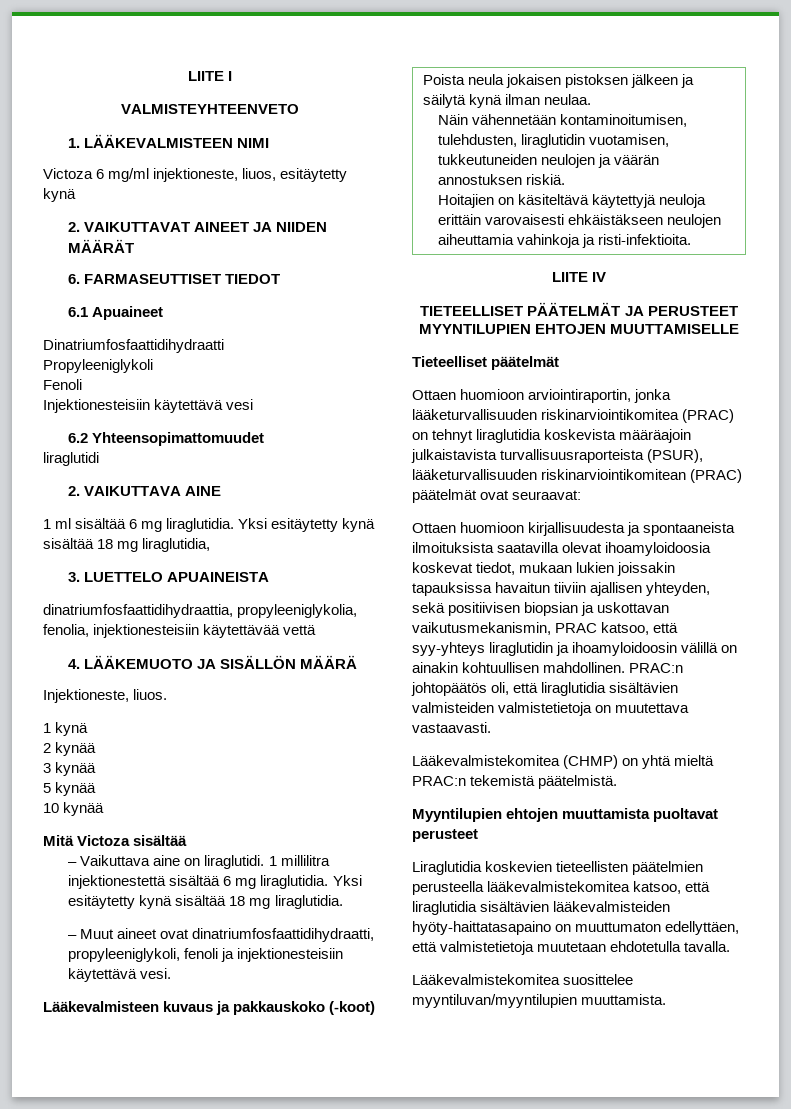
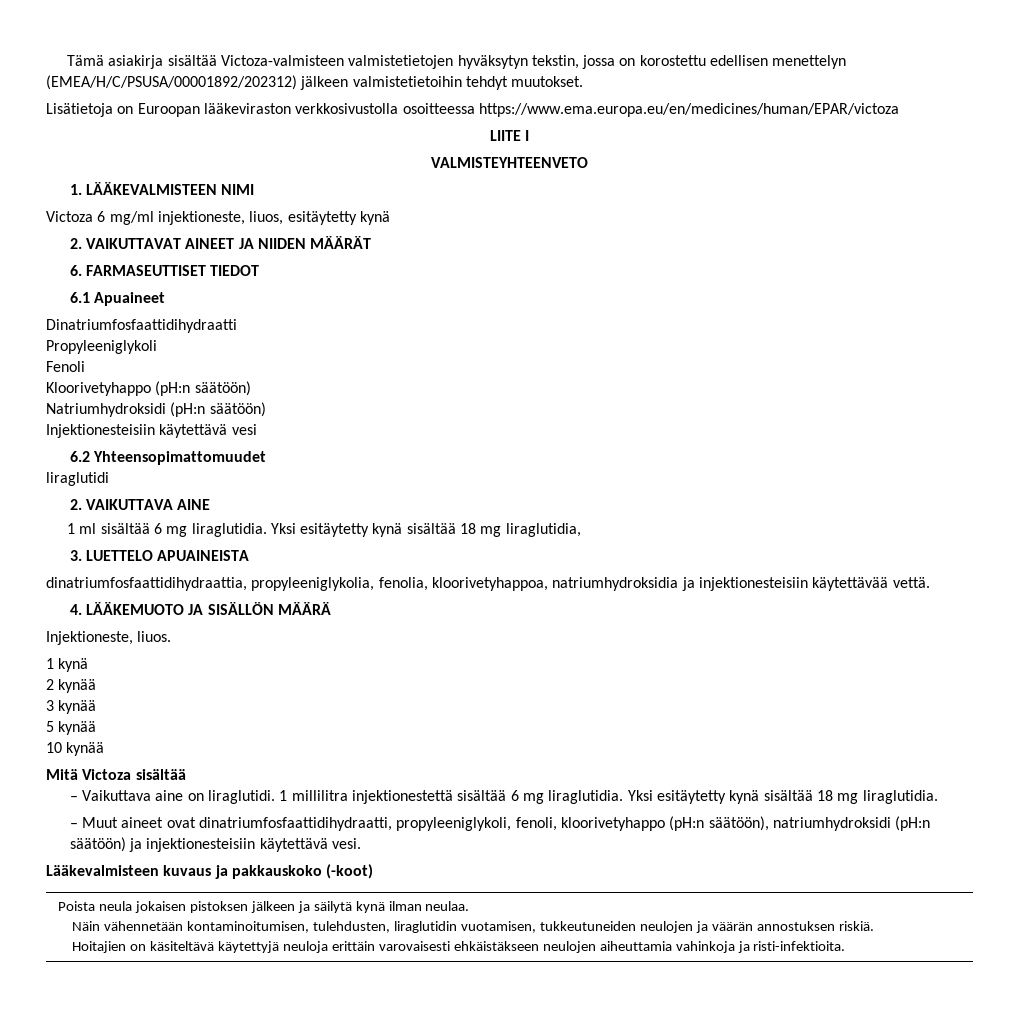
+ Tämä asiakirja sisältää Victoza-valmisteen valmistetietojen hyväksytyn tekstin, jossa on korostettu edellisen menettelyn (EMEA/H/C/PSUSA/00001892/202312) jälkeen valmistetietoihin tehdyt muutokset.
+ Lisätietoja on Euroopan lääkeviraston verkkosivustolla osoitteessa https://www.ema.europa.eu/en/medicines/human/EPAR/victoza
+ Kloorivetyhappo (pH:n säätöön)
+ Natriumhydroksidi (pH:n säätöön)
- dinatriumfosfaattidihydraattia, propyleeniglykolia, fenolia, injektionesteisiin käytettävää vettä
+ dinatriumfosfaattidihydraattia, propyleeniglykolia, fenolia, kloorivetyhappoa, natriumhydroksidia ja injektionesteisiin käytettävää vettä.
- – Muut aineet ovat dinatriumfosfaattidihydraatti, propyleeniglykoli, fenoli ja injektionesteisiin käytettävä vesi.
+ – Muut aineet ovat dinatriumfosfaattidihydraatti, propyleeniglykoli, fenoli, kloorivetyhappo (pH:n säätöön), natriumhydroksidi (pH:n säätöön) ja injektionesteisiin käytettävä vesi.
- LIITE IV
- TIETEELLISET PÄÄTELMÄT JA PERUSTEET MYYNTILUPIEN EHTOJEN MUUTTAMISELLE
- Tieteelliset päätelmät
- Ottaen huomioon arviointiraportin, jonka lääketurvallisuuden riskinarviointikomitea (PRAC) on tehnyt liraglutidia koskevista määräajoin julkaistavista turvallisuusraporteista (PSUR), lääketurvallisuuden riskinarviointikomitean (PRAC) päätelmät ovat seuraavat:
- Ottaen huomioon kirjallisuudesta ja spontaaneista ilmoituksista saatavilla olevat ihoamyloidoosia koskevat tiedot, mukaan lukien joissakin tapauksissa havaitun tiiviin ajallisen yhteyden, sekä positiivisen biopsian ja uskottavan vaikutusmekanismin, PRAC katsoo, että syy-yhteys liraglutidin ja ihoamyloidoosin välillä on ainakin kohtuullisen mahdollinen. PRAC:n johtopäätös oli, että liraglutidia sisältävien valmisteiden valmistetietoja on muutettava vastaavasti.
- Lääkevalmistekomitea (CHMP) on yhtä mieltä PRAC:n tekemistä päätelmistä.
- Myyntilupien ehtojen muuttamista puoltavat perusteet
- Liraglutidia koskevien tieteellisten päätelmien perusteella lääkevalmistekomitea katsoo, että liraglutidia sisältävien lääkevalmisteiden hyöty-haittatasapaino on muuttumaton edellyttäen, että valmistetietoja muutetaan ehdotetulla tavalla.
- Lääkevalmistekomitea suosittelee myyntiluvan/myyntilupien muuttamista.

